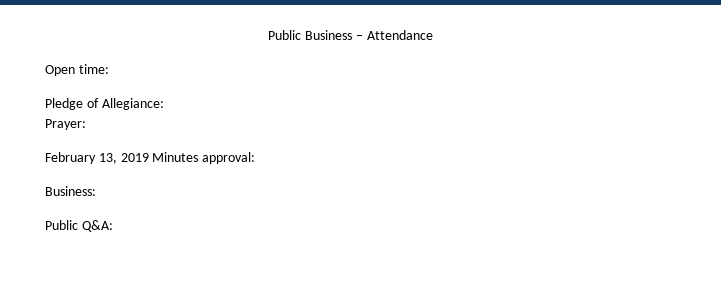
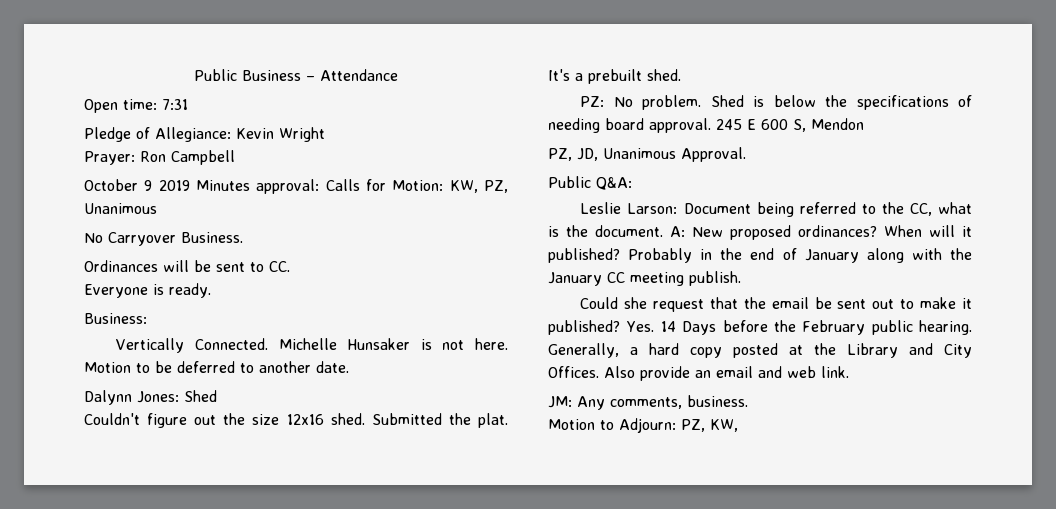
- Open time:
+ Open time: 7:31
- Pledge of Allegiance:
+ Pledge of Allegiance: Kevin Wright
- Prayer:
- February 13, 2019 Minutes approval:
+ Prayer: Ron Campbell
+ October 9 2019 Minutes approval: Calls for Motion: KW, PZ, Unanimous
+ No Carryover Business.
+ Ordinances will be sent to CC.
+ Everyone is ready.
  Business:
+ Vertically Connected. Michelle Hunsaker is not here. Motion to be deferred to another date.
+ Dalynn Jones: Shed
+ Couldn't figure out the size 12x16 shed. Submitted the plat. It's a prebuilt shed.
+ PZ: No problem. Shed is below the specifications of needing board approval. 245 E 600 S, Mendon
+ PZ, JD, Unanimous Approval.
  Public Q&A:
+ Leslie Larson: Document being referred to the CC, what is the document. A: New proposed ordinances? When will it published? Probably in the end of January along with the January CC meeting publish.
+ Could she request that the email be sent out to make it published? Yes. 14 Days before the February public hearing. Generally, a hard copy posted at the Library and City Offices. Also provide an email and web link.
+ JM: Any comments, business.
+ Motion to Adjourn: PZ, KW,

